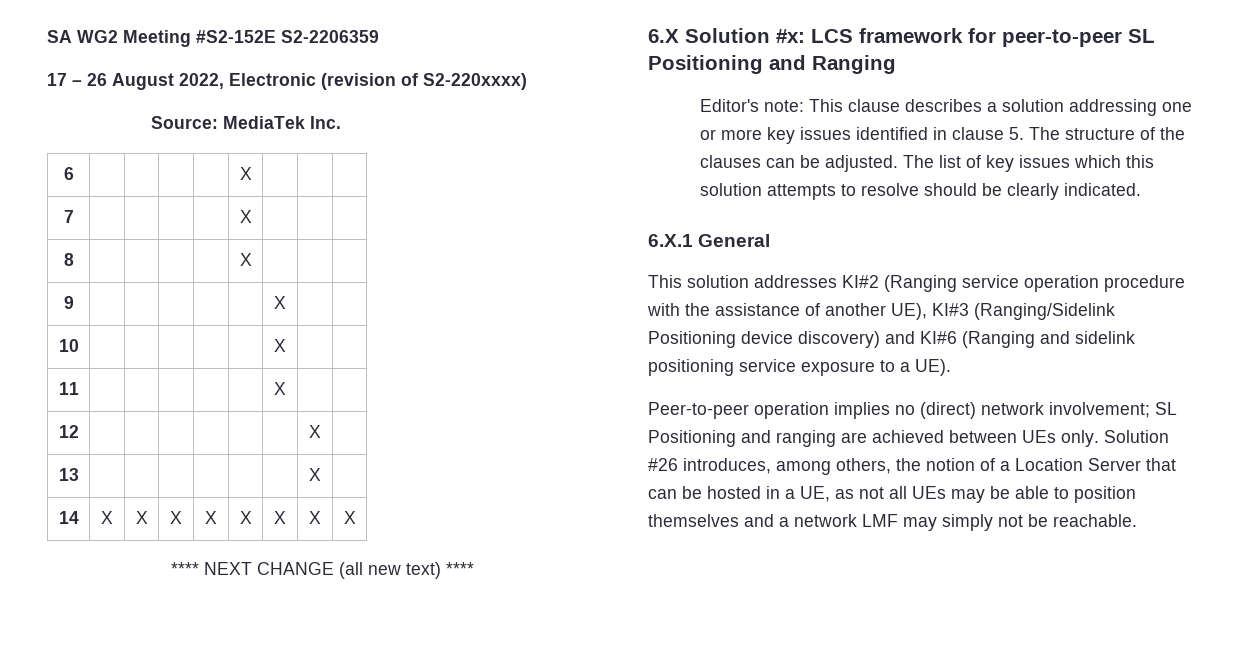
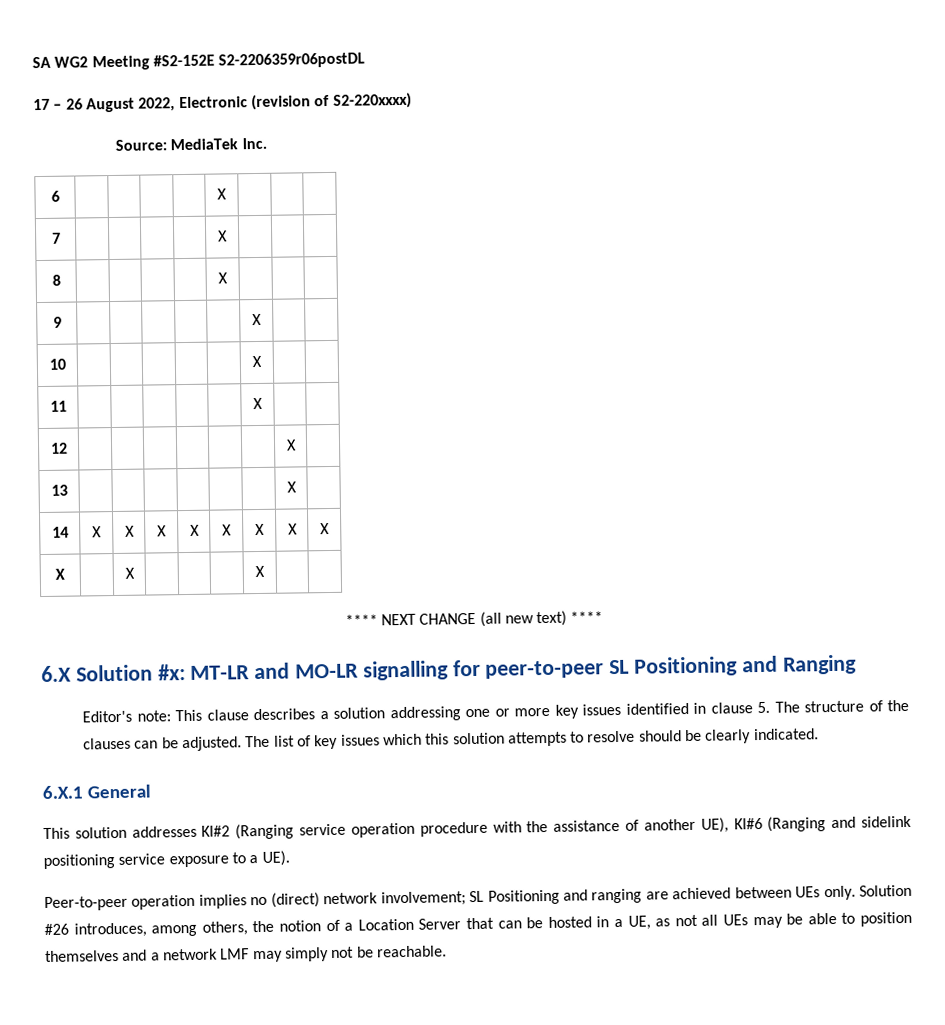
- SA WG2 Meeting #S2-152E S2-2206359
+ SA WG2 Meeting #S2-152E S2-2206359r06postDL
+ X | | X | | | | X | |
- 6.X Solution #x: LCS framework for peer-to-peer SL Positioning and Ranging
+ 6.X Solution #x: MT-LR and MO-LR signalling for peer-to-peer SL Positioning and Ranging
- This solution addresses KI#2 (Ranging service operation procedure with the assistance of another UE), KI#3 (Ranging/Sidelink Positioning device discovery) and KI#6 (Ranging and sidelink positioning service exposure to a UE).
+ This solution addresses KI#2 (Ranging service operation procedure with the assistance of another UE), KI#6 (Ranging and sidelink positioning service exposure to a UE).

